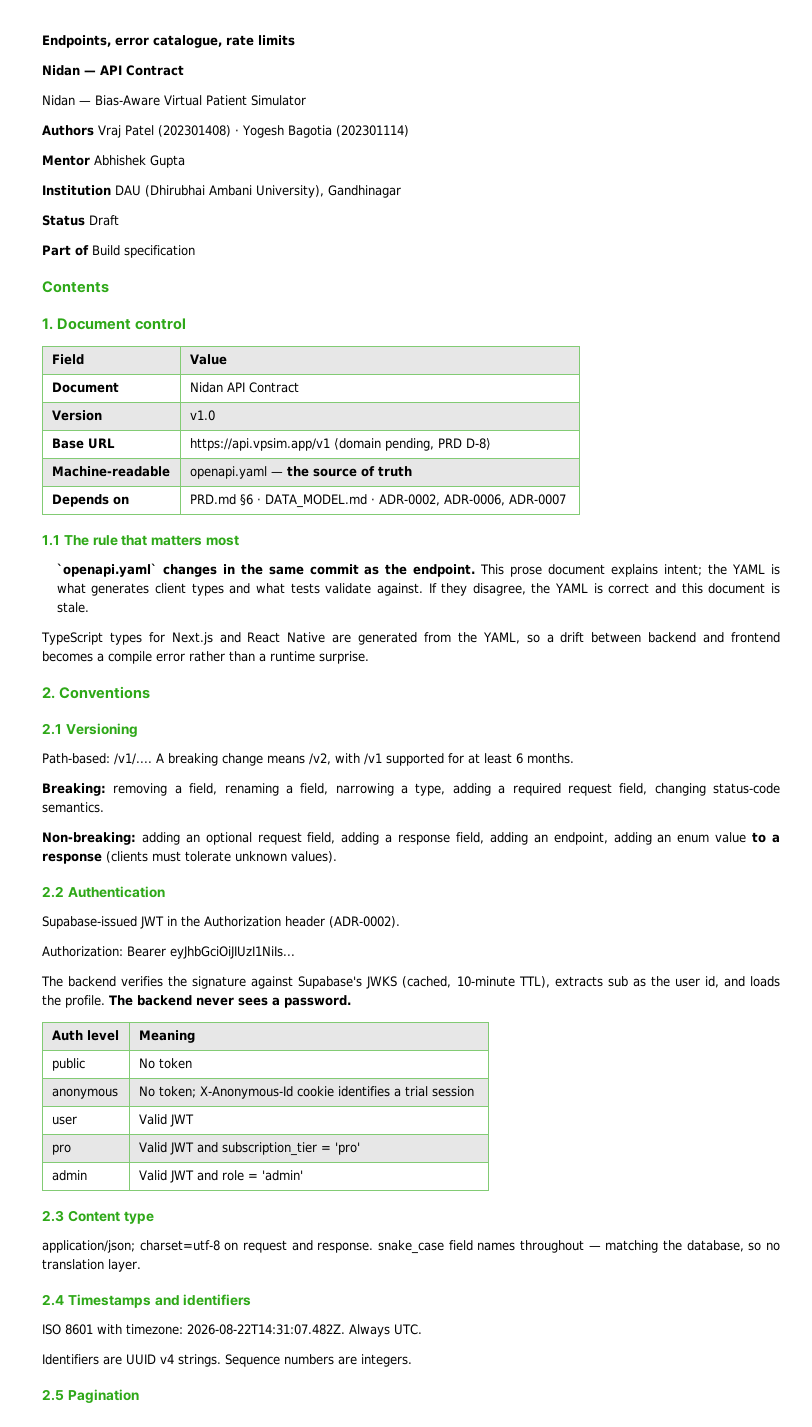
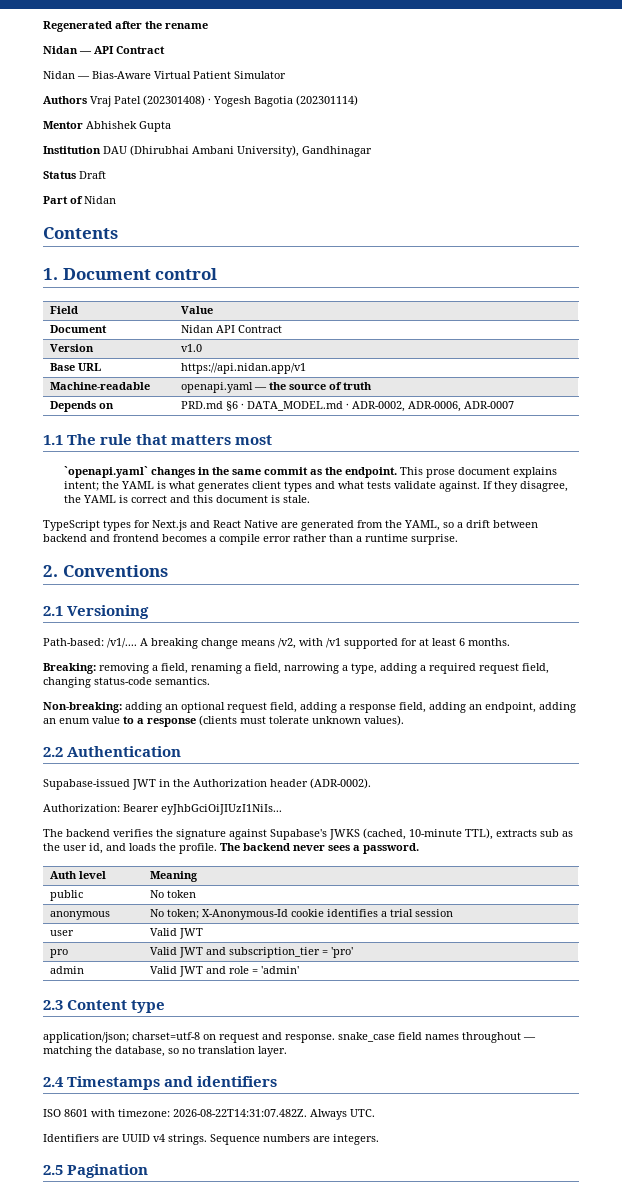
- Endpoints, error catalogue, rate limits
+ Regenerated after the rename
- Part of Build specification
+ Part of Nidan
- Base URL | https://api.vpsim.app/v1 ⟨domain pending, PRD D-8⟩
+ Base URL | https://api.nidan.app/v1

